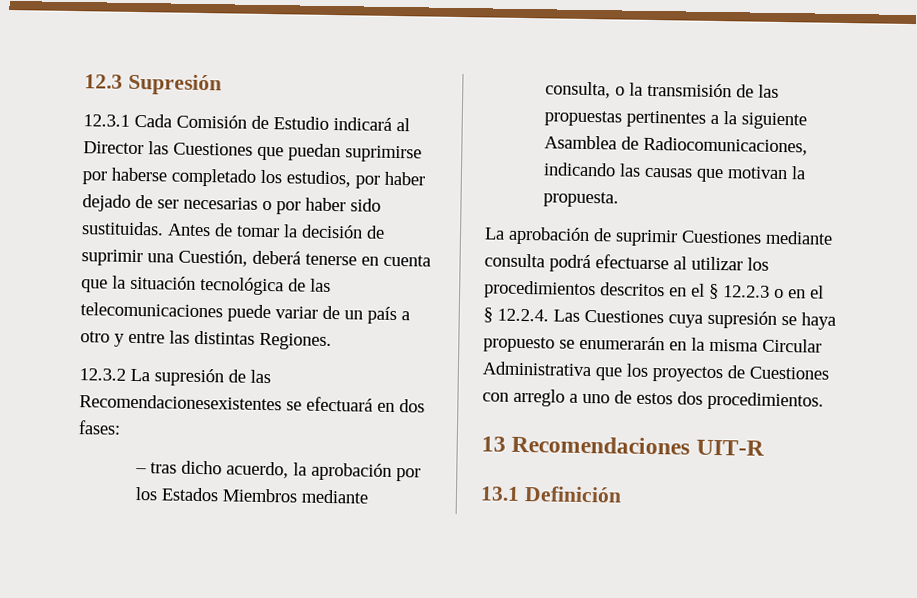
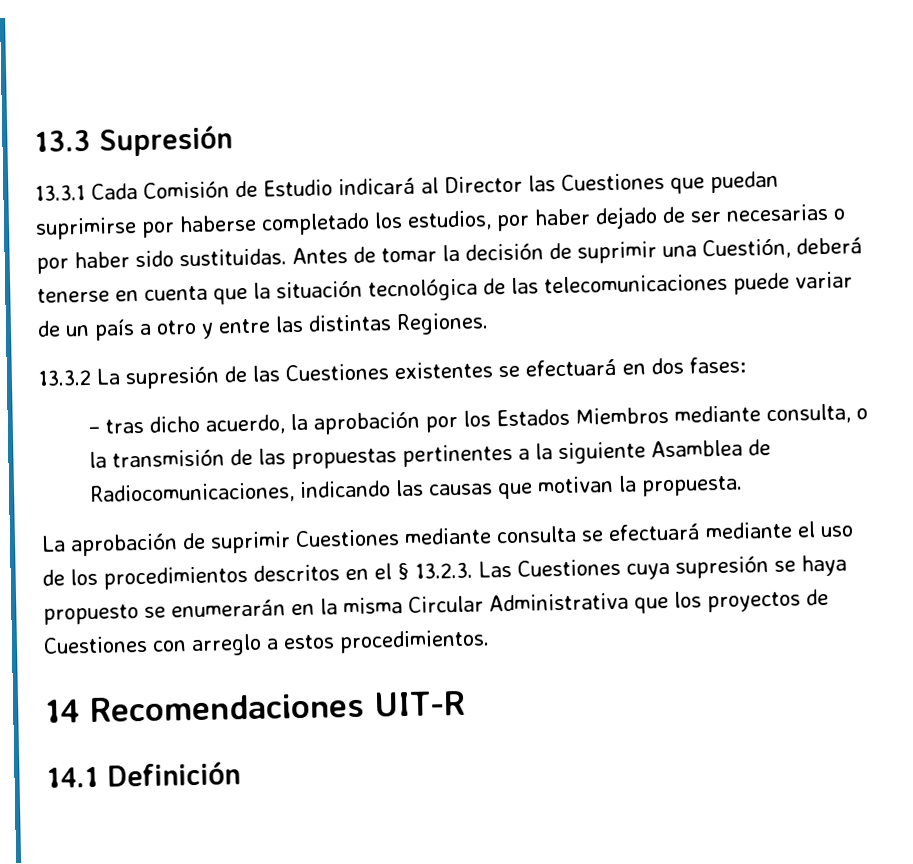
- 12.3 Supresión
+ 13.3 Supresión
- 12.3.1 Cada Comisión de Estudio indicará al Director las Cuestiones que puedan suprimirse por haberse completado los estudios, por haber dejado de ser necesarias o por haber sido sustituidas.
+ 13.3.1 Cada Comisión de Estudio indicará al Director las Cuestiones que puedan suprimirse por haberse completado los estudios, por haber dejado de ser necesarias o por haber sido sustituidas.
- 12.3.2 La supresión de las Recomendacionesexistentes se efectuará en dos fases:
+ 13.3.2 La supresión de las Cuestiones existentes se efectuará en dos fases:
- La aprobación de suprimir Cuestiones mediante consulta podrá efectuarse al utilizar los procedimientos descritos en el § 12.2.3 o en el § 12.2.4. Las Cuestiones cuya supresión se haya propuesto se enumerarán en la misma Circular Administrativa que los proyectos de Cuestiones con arreglo a uno de estos dos procedimientos.
+ La aprobación de suprimir Cuestiones mediante consulta se efectuará mediante el uso de los procedimientos descritos en el § 13.2.3. Las Cuestiones cuya supresión se haya propuesto se enumerarán en la misma Circular Administrativa que los proyectos de Cuestiones con arreglo a estos procedimientos.
- 13 Recomendaciones UIT-R
+ 14 Recomendaciones UIT-R
- 13.1 Definición
+ 14.1 Definición

